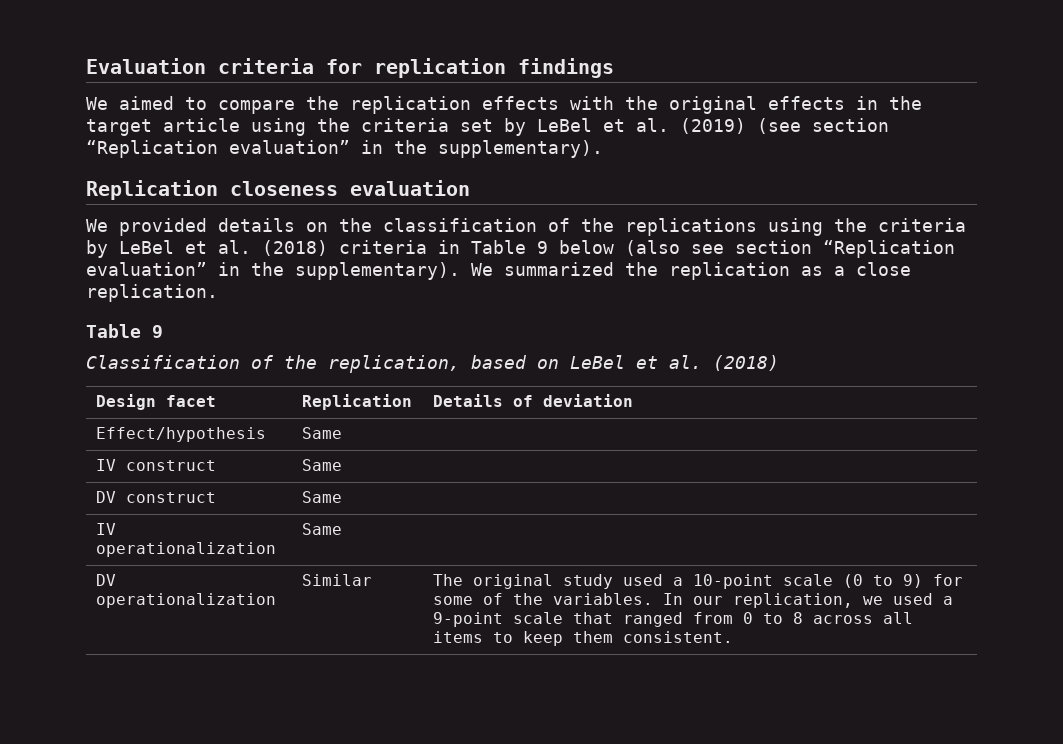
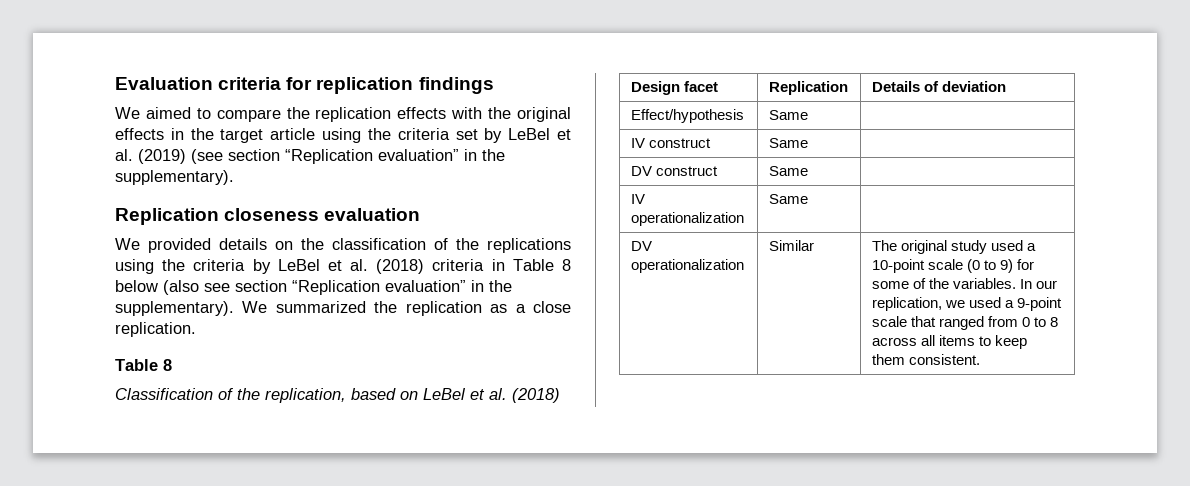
- We provided details on the classification of the replications using the criteria by LeBel et al. (2018) criteria in Table 9 below (also see section “Replication evaluation” in the supplementary).
+ We provided details on the classification of the replications using the criteria by LeBel et al. (2018) criteria in Table 8 below (also see section “Replication evaluation” in the supplementary).
  We summarized the replication as a close replication.
- Table 9
+ Table 8

